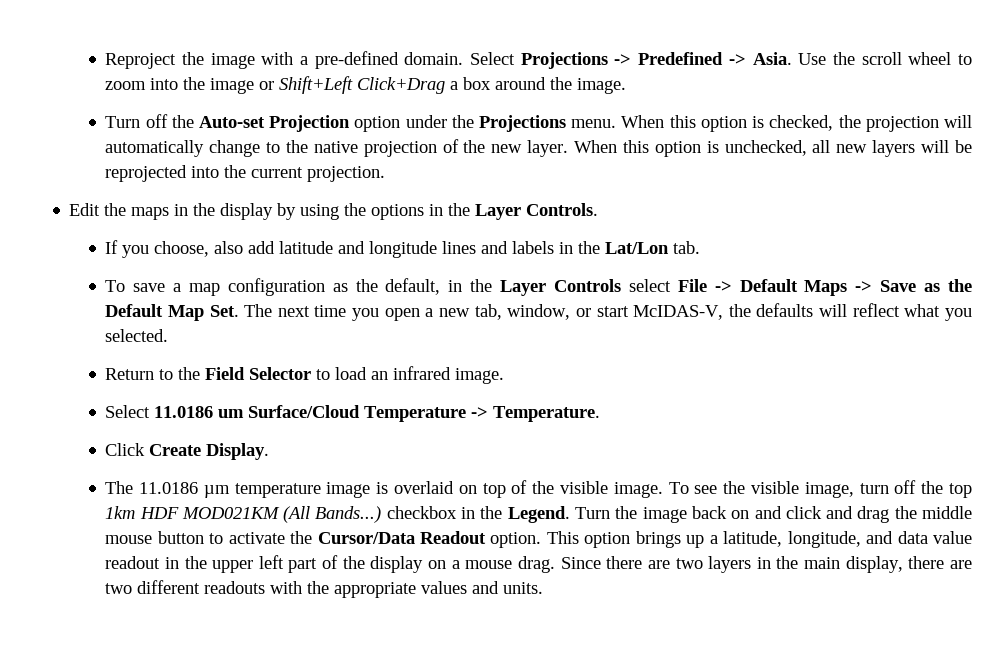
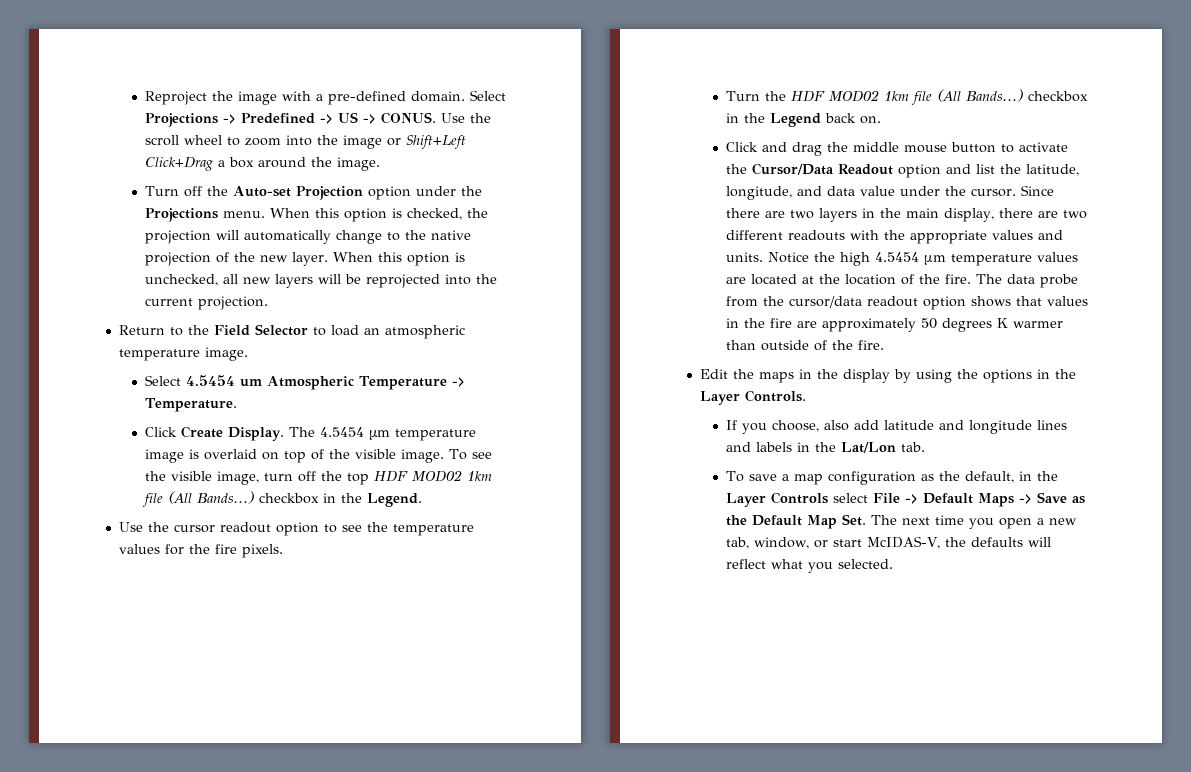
- Select Projections -> Predefined -> Asia.
+ Select Projections -> Predefined -> US -> CONUS.
+ Return to the Field Selector to load an atmospheric temperature image.
+ Select 4.5454 um Atmospheric Temperature -> Temperature.
+ Click Create Display. The 4.5454 µm temperature image is overlaid on top of the visible image. To see the visible image, turn off the top HDF MOD02 1km file (All Bands...) checkbox in the Legend.
+ Use the cursor readout option to see the temperature values for the fire pixels.
+ Turn the HDF MOD02 1km file (All Bands...) checkbox in the Legend back on.
+ Click and drag the middle mouse button to activate the Cursor/Data Readout option and list the latitude, longitude, and data value under the cursor. Since there are two layers in the main display, there are two different readouts with the appropriate values and units. Notice the high 4.5454 μm temperature values are located at the location of the fire. The data probe from the cursor/data readout option shows that values in the fire are approximately 50 degrees K warmer than outside of the fire.
- Return to the Field Selector to load an infrared image.
- Select 11.0186 um Surface/Cloud Temperature -> Temperature.
- Click Create Display.
- The 11.0186 µm temperature image is overlaid on top of the visible image. To see the visible image, turn off the top 1km HDF MOD021KM (All Bands...) checkbox in the Legend. Turn the image back on and click and drag the middle mouse button to activate the Cursor/Data Readout option. This option brings up a latitude, longitude, and data value readout in the upper left part of the display on a mouse drag. Since there are two layers in the main display, there are two different readouts with the appropriate values and units.

